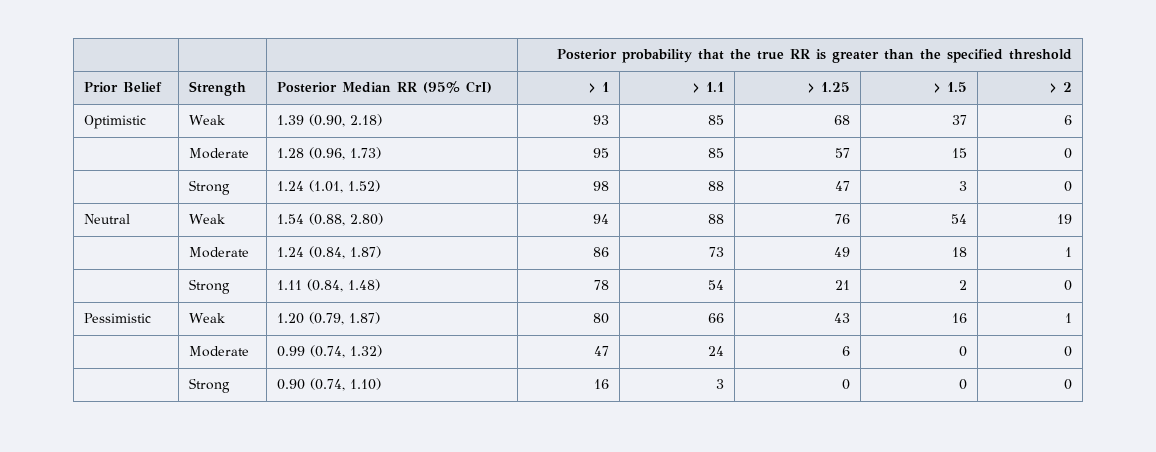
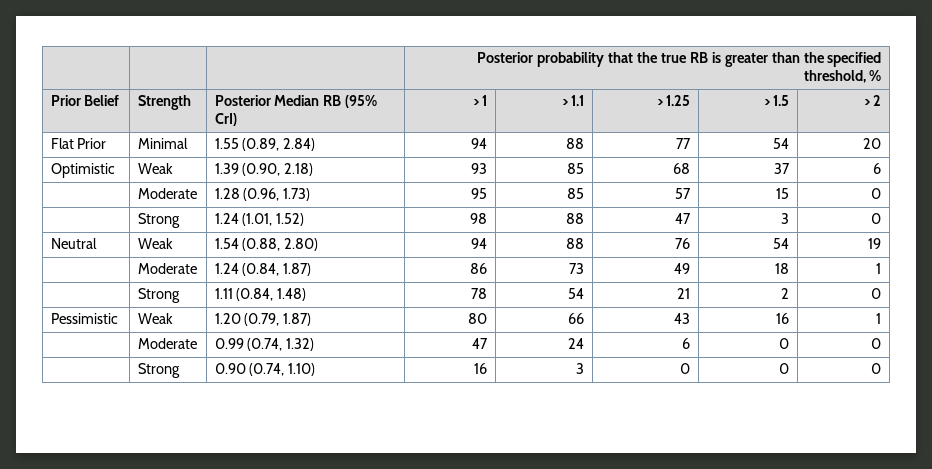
- | | | Posterior probability that the true RR is greater than the specified threshold
+ | | | Posterior probability that the true RB is greater than the specified threshold, %
- Prior Belief | Strength | Posterior Median RR (95% CrI) | > 1 | > 1.1 | > 1.25 | > 1.5 | > 2
+ Prior Belief | Strength | Posterior Median RB (95% CrI) | > 1 | > 1.1 | > 1.25 | > 1.5 | > 2
+ Flat Prior | Minimal | 1.55 (0.89, 2.84) | 94 | 88 | 77 | 54 | 20

